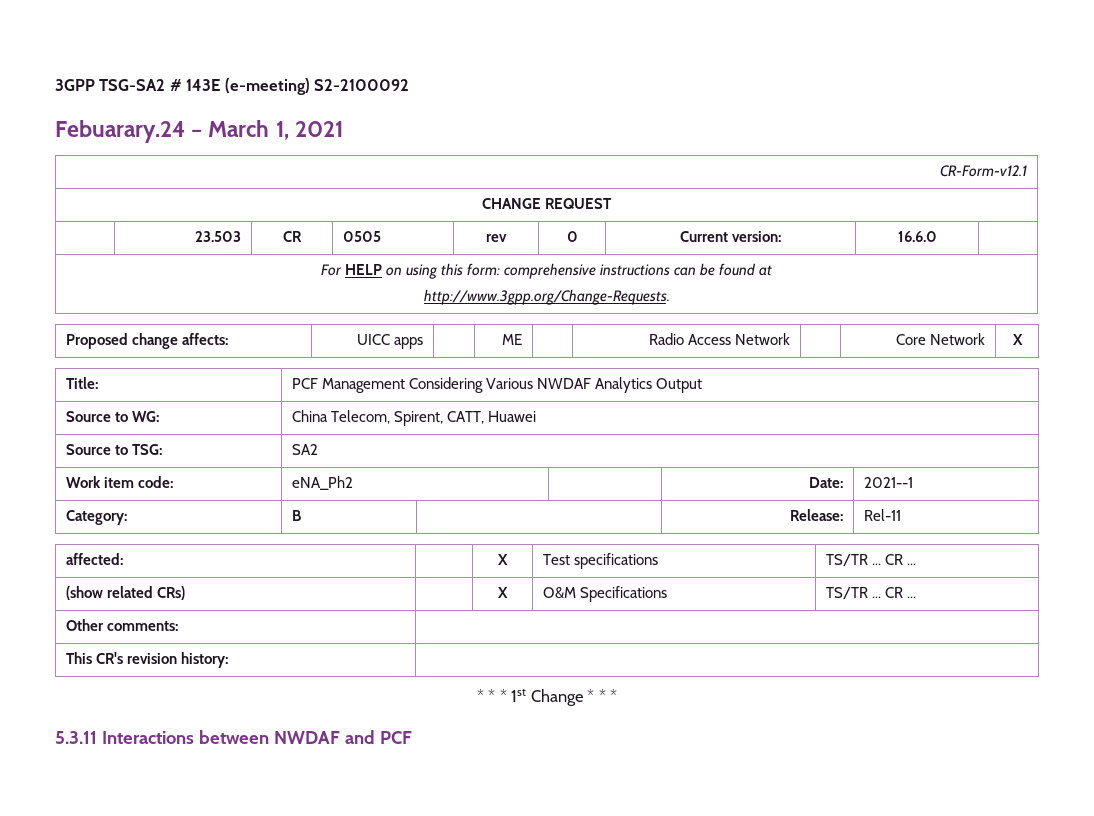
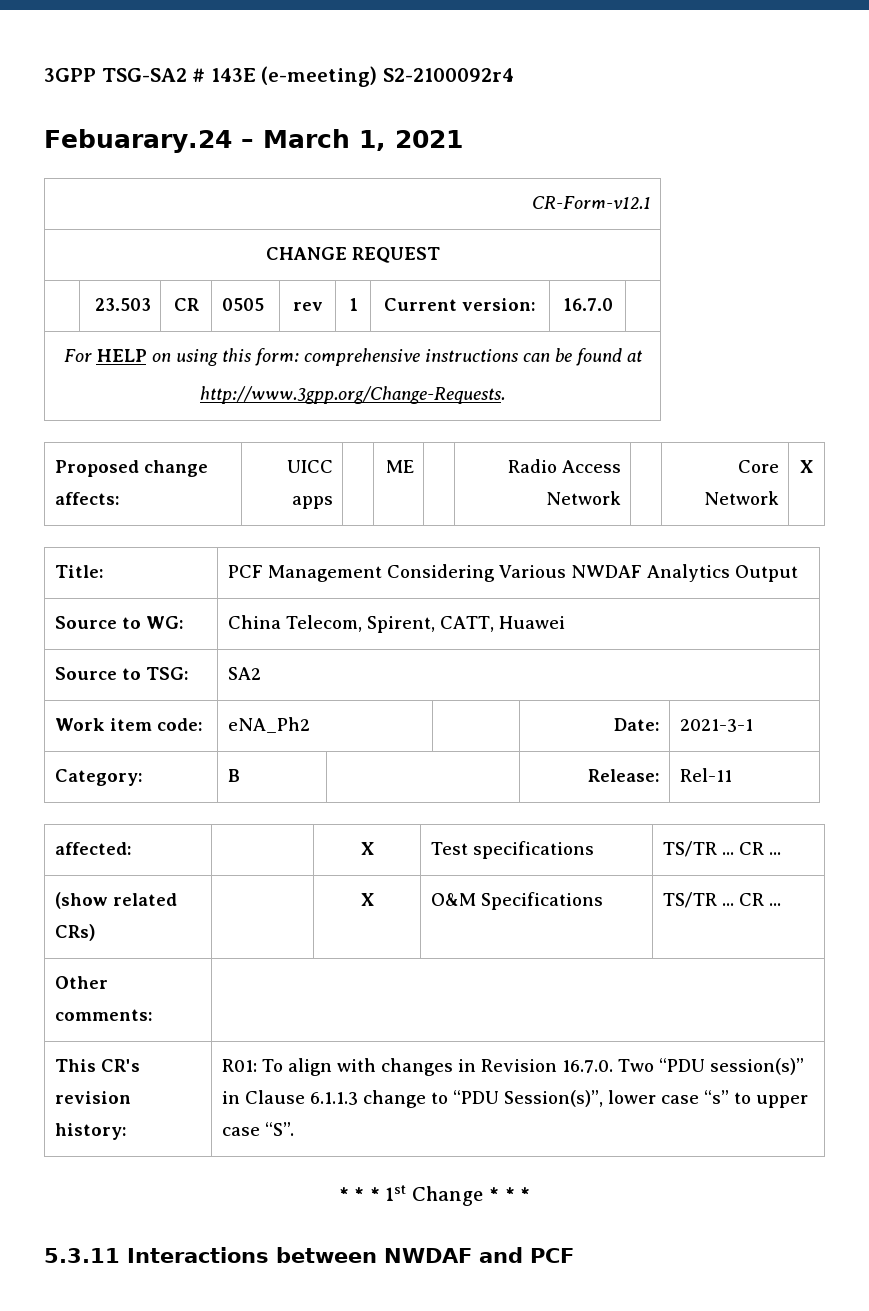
- 3GPP TSG-SA2 # 143E (e-meeting) S2-2100092
+ 3GPP TSG-SA2 # 143E (e-meeting) S2-2100092r4
- | 23.503 | CR | 0505 | rev | 0 | Current version: | 16.6.0 |
+ | 23.503 | CR | 0505 | rev | 1 | Current version: | 16.7.0 |
- Work item code: | eNA_Ph2 | | Date: | 2021--1
+ Work item code: | eNA_Ph2 | | Date: | 2021-3-1
- This CR's revision history: |
+ This CR's revision history: | R01: To align with changes in Revision 16.7.0. Two “PDU session(s)” in Clause 6.1.1.3 change to “PDU Session(s)”, lower case “s” to upper case “S”.

